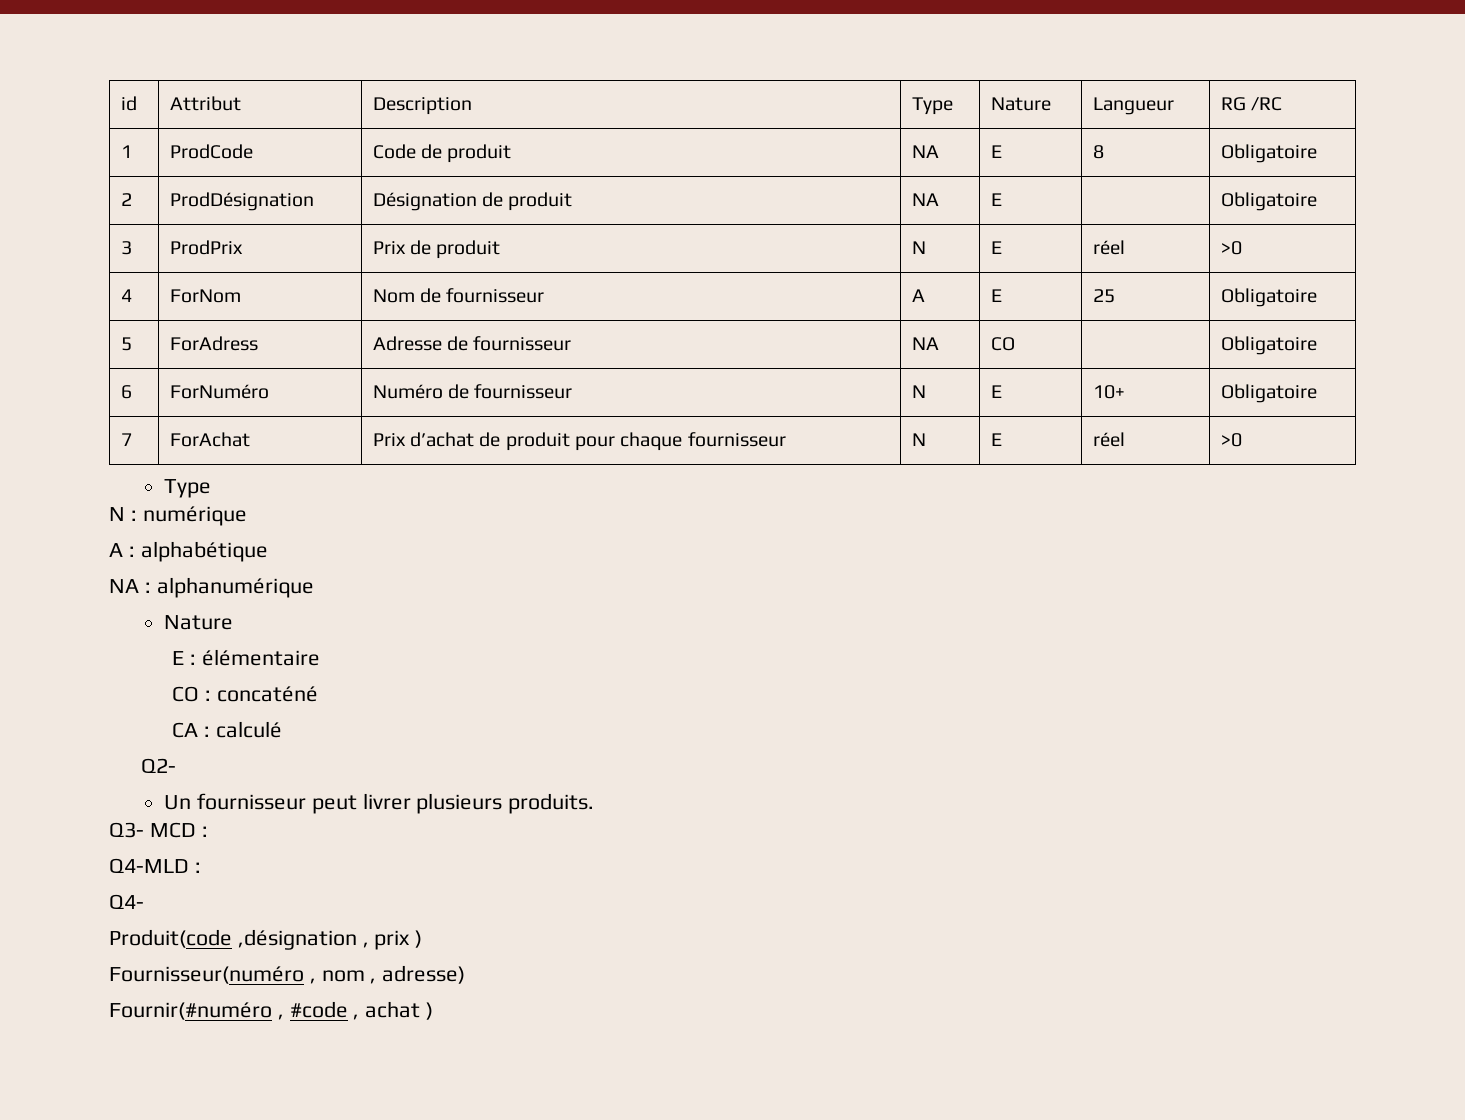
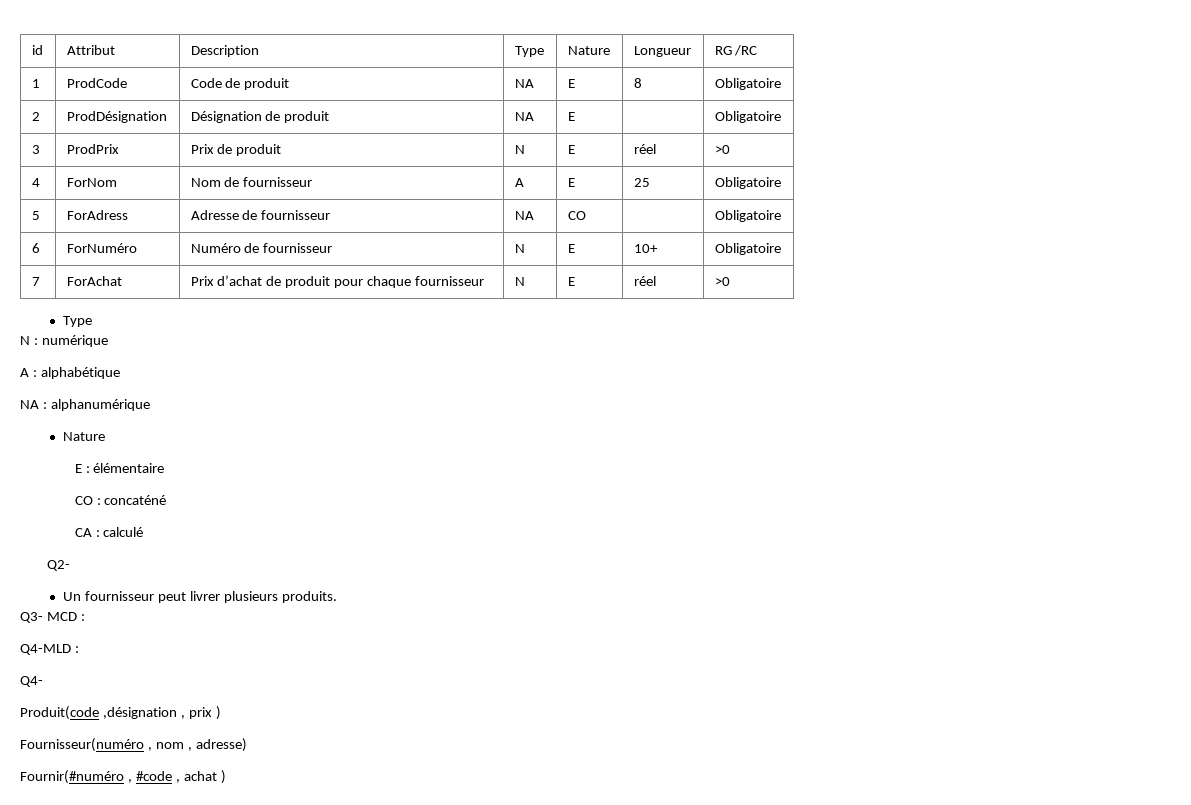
- id | Attribut | Description | Type | Nature | Langueur | RG /RC
+ id | Attribut | Description | Type | Nature | Longueur | RG /RC

